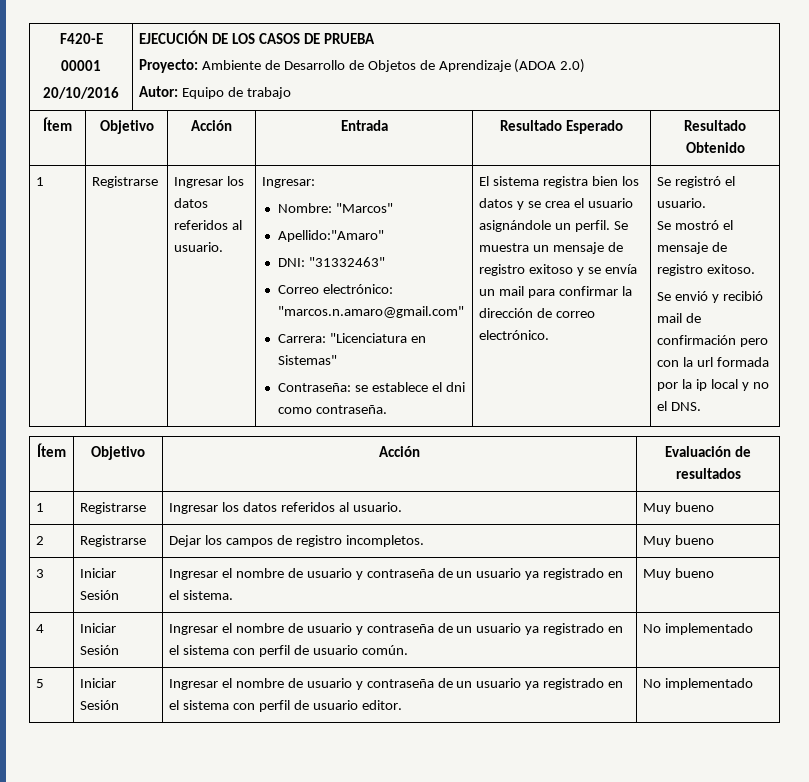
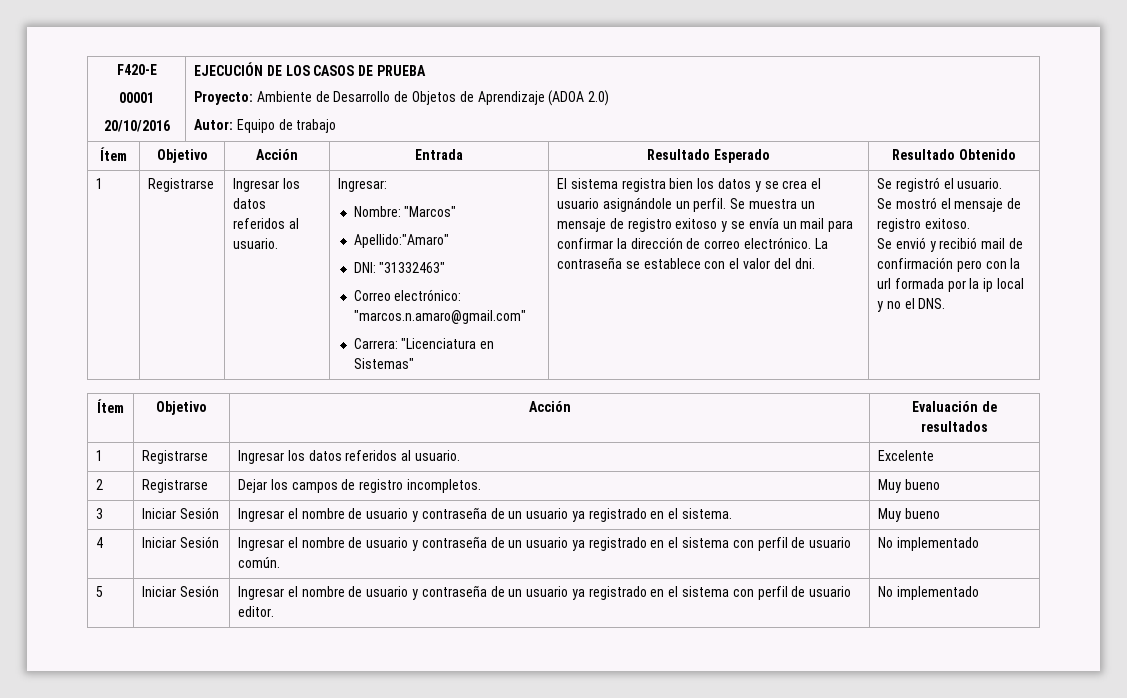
- Contraseña: se establece el dni como contraseña.
+ La contraseña se establece con el valor del dni.
- 1 | Registrarse | Ingresar los datos referidos al usuario. | Muy bueno
+ 1 | Registrarse | Ingresar los datos referidos al usuario. | Excelente

